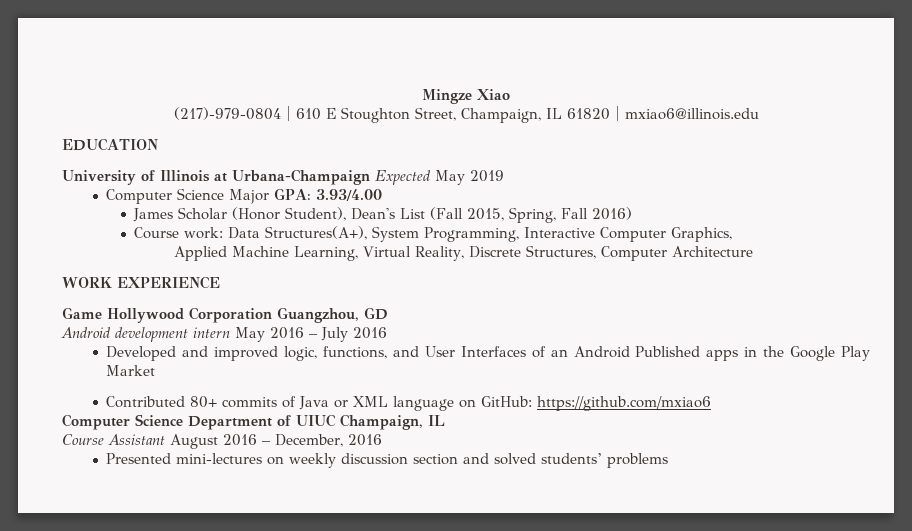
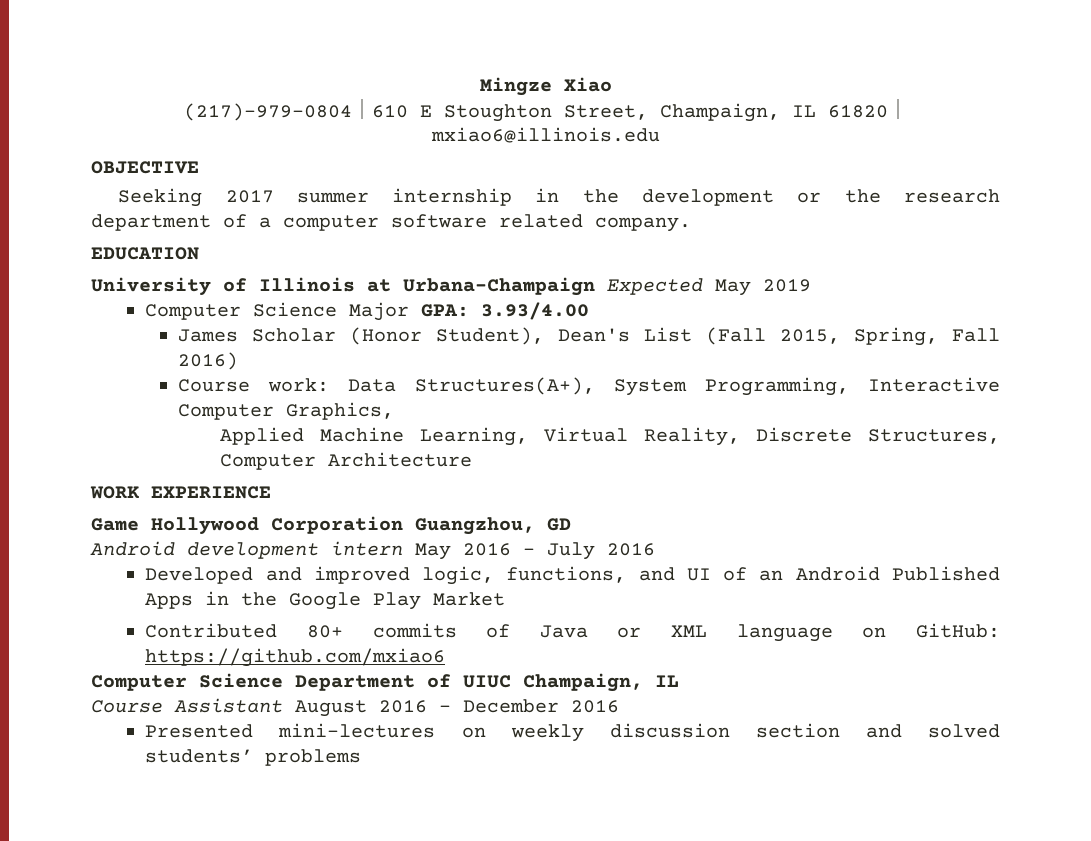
+ OBJECTIVE
+ Seeking 2017 summer internship in the development or the research department of a computer software related company.
- Developed and improved logic, functions, and User Interfaces of an Android Published apps in the Google Play Market
+ Developed and improved logic, functions, and UI of an Android Published Apps in the Google Play Market
- Course Assistant August 2016 – December, 2016
+ Course Assistant August 2016 – December 2016

